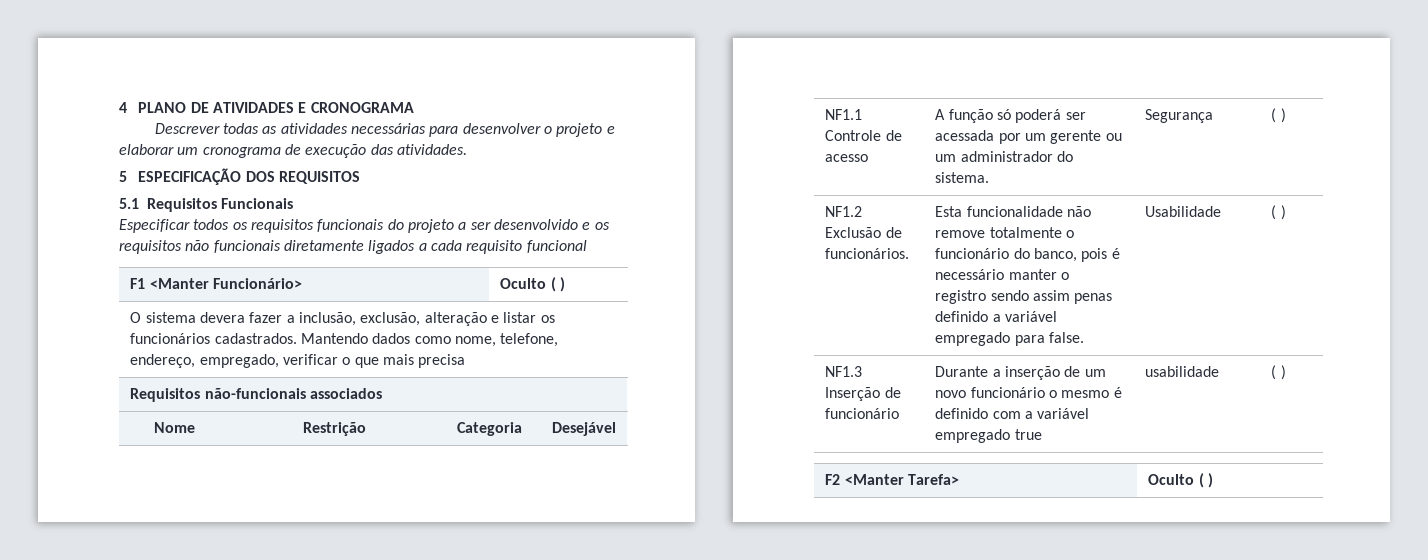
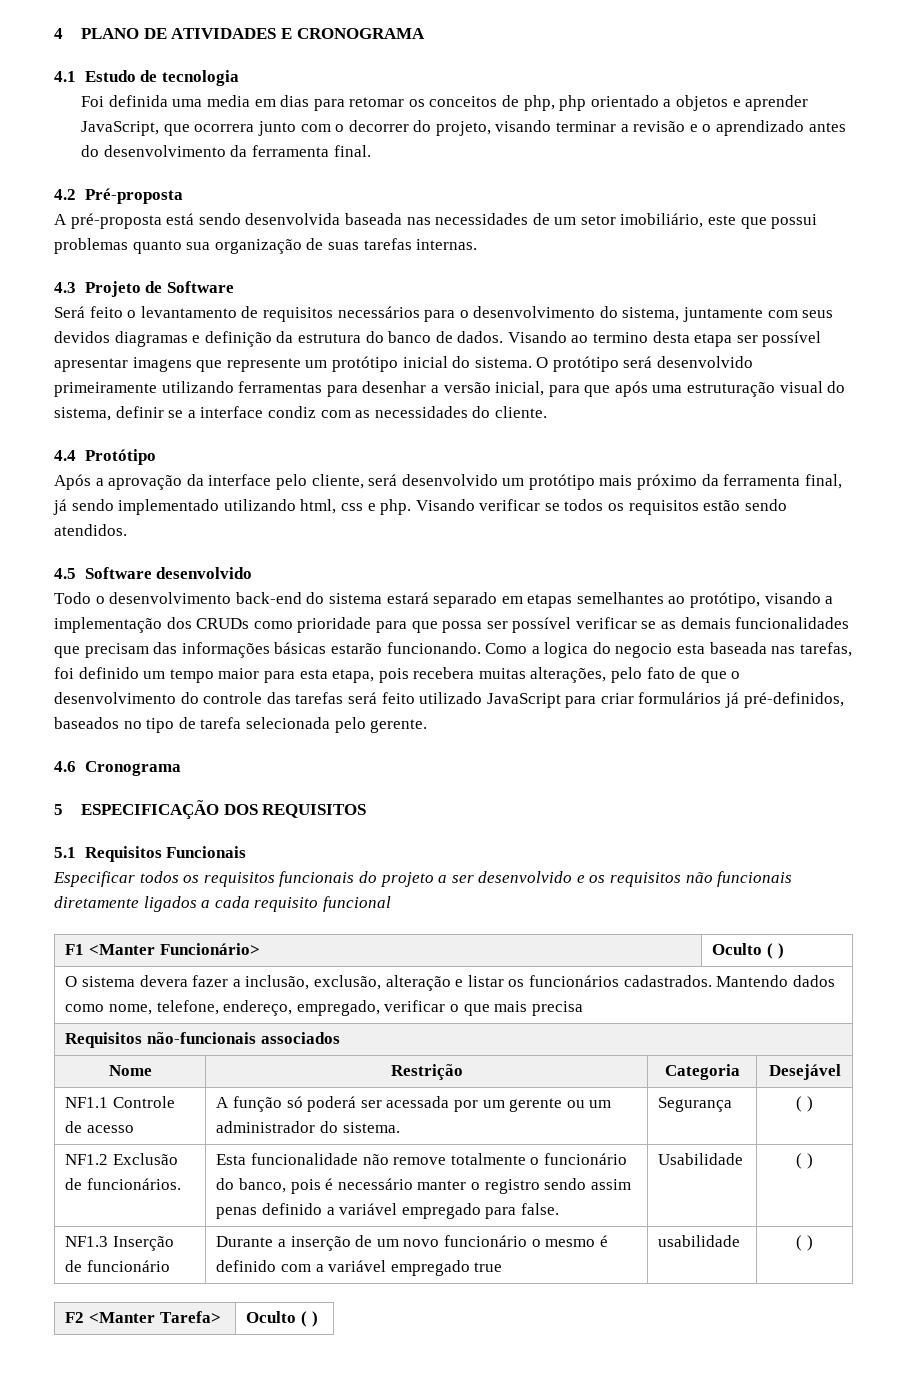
- Descrever todas as atividades necessárias para desenvolver o projeto e elaborar um cronograma de execução das atividades.
+ 4.1 Estudo de tecnologia
+ Foi definida uma media em dias para retomar os conceitos de php, php orientado a objetos e aprender JavaScript, que ocorrera junto com o decorrer do projeto, visando terminar a revisão e o aprendizado antes do desenvolvimento da ferramenta final.
+ 4.2 Pré-proposta
+ A pré-proposta está sendo desenvolvida baseada nas necessidades de um setor imobiliário, este que possui problemas quanto sua organização de suas tarefas internas.
+ 4.3 Projeto de Software
+ Será feito o levantamento de requisitos necessários para o desenvolvimento do sistema, juntamente com seus devidos diagramas e definição da estrutura do banco de dados. Visando ao termino desta etapa ser possível apresentar imagens que represente um protótipo inicial do sistema. O protótipo será desenvolvido primeiramente utilizando ferramentas para desenhar a versão inicial, para que após uma estruturação visual do sistema, definir se a interface condiz com as necessidades do cliente.
+ 4.4 Protótipo
+ Após a aprovação da interface pelo cliente, será desenvolvido um protótipo mais próximo da ferramenta final, já sendo implementado utilizando html, css e php. Visando verificar se todos os requisitos estão sendo atendidos.
+ 4.5 Software desenvolvido
+ Todo o desenvolvimento back-end do sistema estará separado em etapas semelhantes ao protótipo, visando a implementação dos CRUDs como prioridade para que possa ser possível verificar se as demais funcionalidades que precisam das informações básicas estarão funcionando. Como a logica do negocio esta baseada nas tarefas, foi definido um tempo maior para esta etapa, pois recebera muitas alterações, pelo fato de que o desenvolvimento do controle das tarefas será feito utilizado JavaScript para criar formulários já pré-definidos, baseados no tipo de tarefa selecionada pelo gerente.
+ 4.6 Cronograma

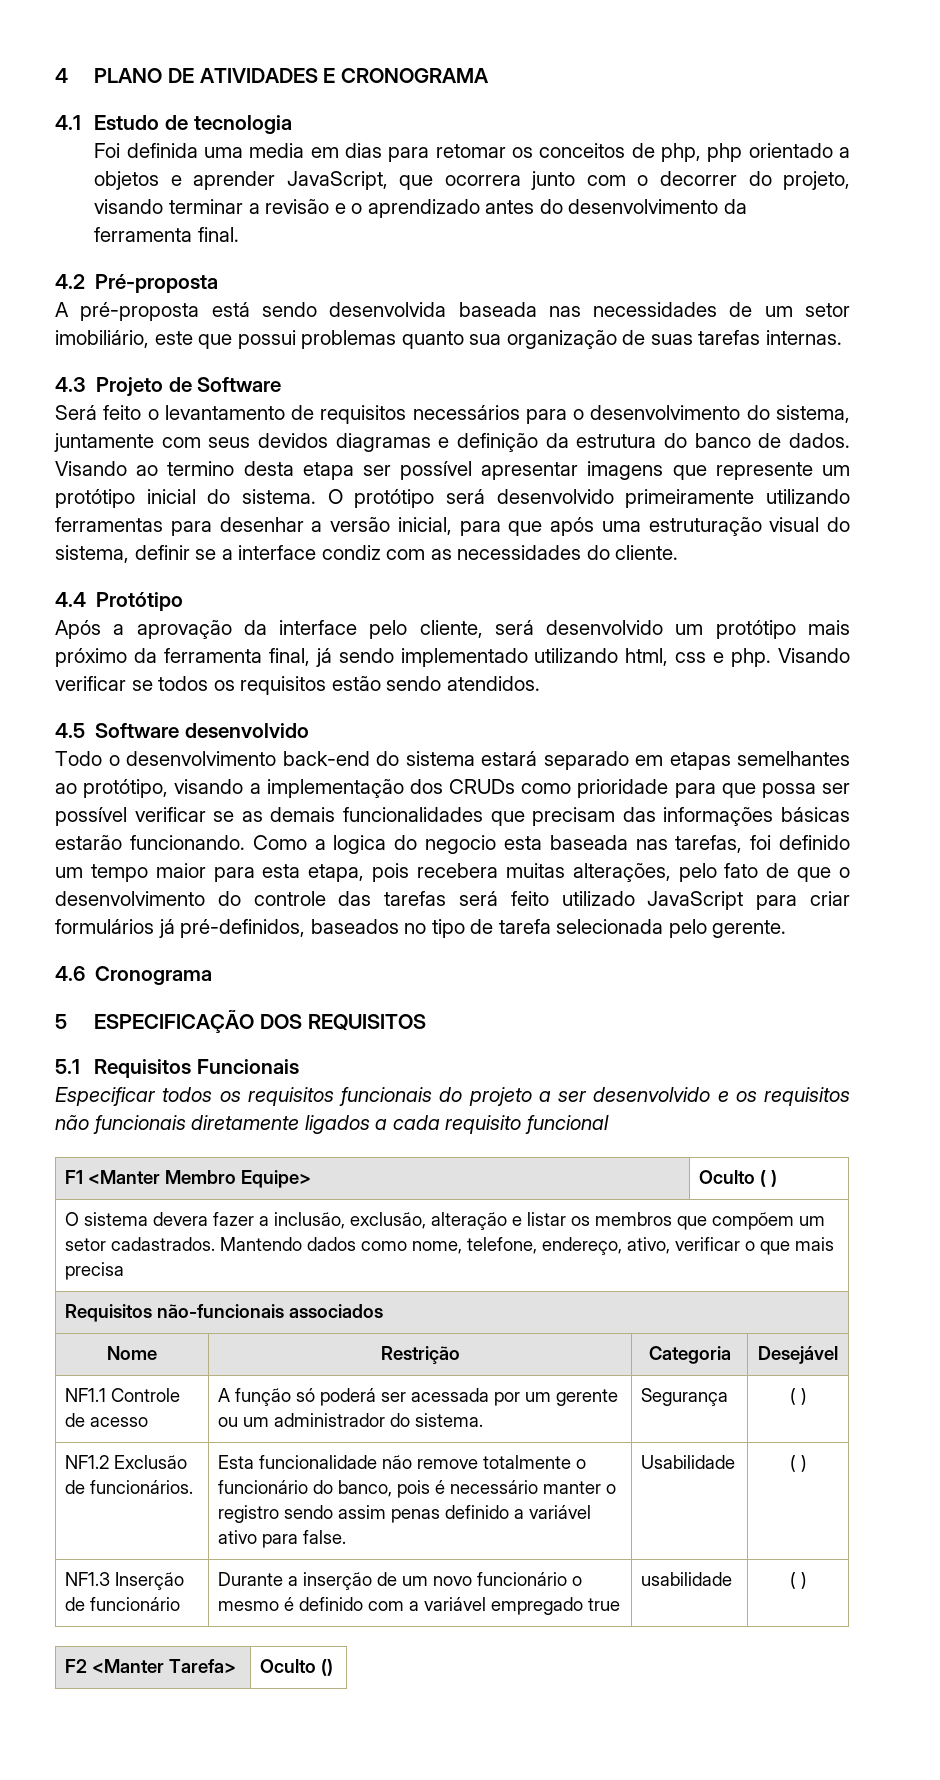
- F1 <Manter Funcionário> | Oculto ( )
+ F1 <Manter Membro Equipe> | Oculto ( )
- O sistema devera fazer a inclusão, exclusão, alteração e listar os funcionários cadastrados. Mantendo dados como nome, telefone, endereço, empregado, verificar o que mais precisa
+ O sistema devera fazer a inclusão, exclusão, alteração e listar os membros que compõem um setor cadastrados. Mantendo dados como nome, telefone, endereço, ativo, verificar o que mais precisa
- NF1.2 Exclusão de funcionários. | Esta funcionalidade não remove totalmente o funcionário do banco, pois é necessário manter o registro sendo assim penas definido a variável empregado para false. | Usabilidade | ( )
+ NF1.2 Exclusão de funcionários. | Esta funcionalidade não remove totalmente o funcionário do banco, pois é necessário manter o registro sendo assim penas definido a variável ativo para false. | Usabilidade | ( )
- F2 <Manter Tarefa> | Oculto ( )
+ F2 <Manter Tarefa> | Oculto ()

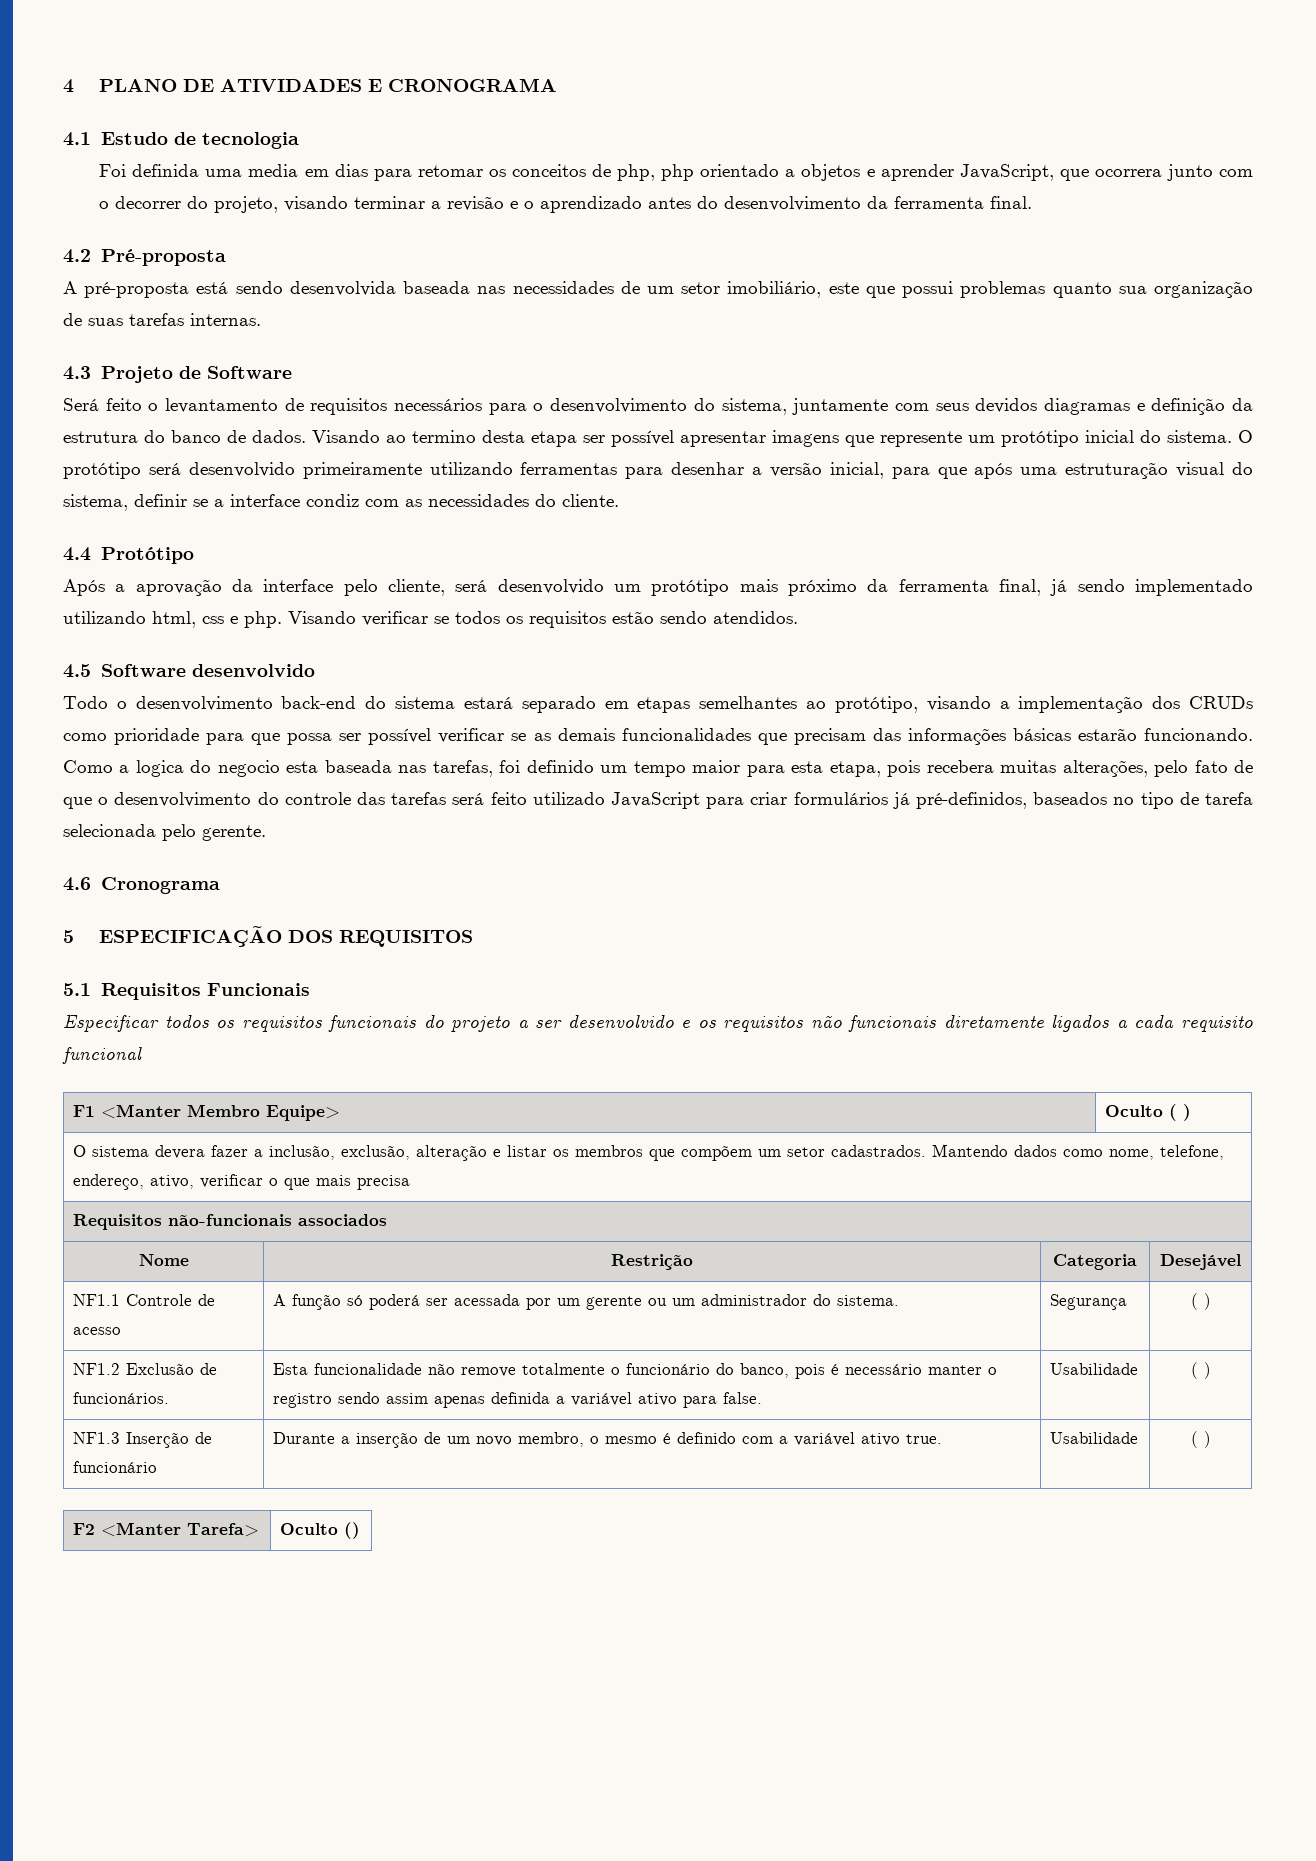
- NF1.2 Exclusão de funcionários. | Esta funcionalidade não remove totalmente o funcionário do banco, pois é necessário manter o registro sendo assim penas definido a variável ativo para false. | Usabilidade | ( )
+ NF1.2 Exclusão de funcionários. | Esta funcionalidade não remove totalmente o funcionário do banco, pois é necessário manter o registro sendo assim apenas definida a variável ativo para false. | Usabilidade | ( )
- NF1.3 Inserção de funcionário | Durante a inserção de um novo funcionário o mesmo é definido com a variável empregado true | usabilidade | ( )
+ NF1.3 Inserção de funcionário | Durante a inserção de um novo membro, o mesmo é definido com a variável ativo true. | Usabilidade | ( )

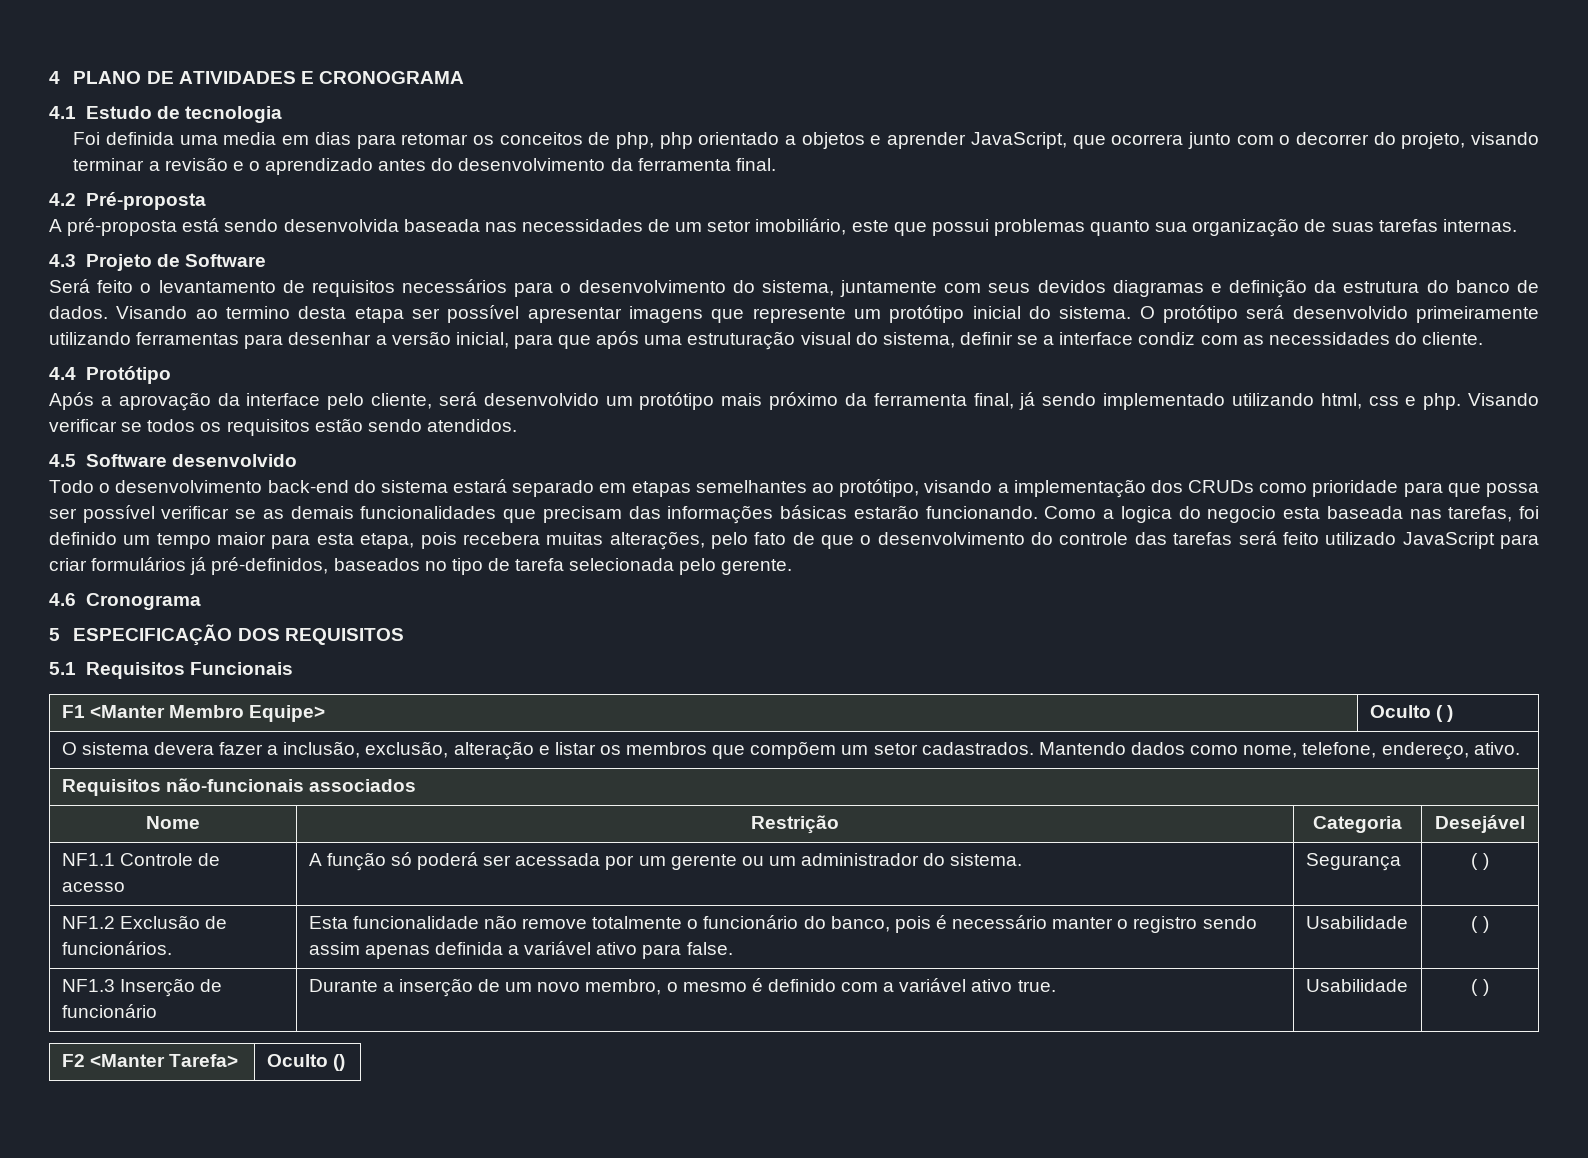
- Especificar todos os requisitos funcionais do projeto a ser desenvolvido e os requisitos não funcionais diretamente ligados a cada requisito funcional
- O sistema devera fazer a inclusão, exclusão, alteração e listar os membros que compõem um setor cadastrados. Mantendo dados como nome, telefone, endereço, ativo, verificar o que mais precisa
+ O sistema devera fazer a inclusão, exclusão, alteração e listar os membros que compõem um setor cadastrados. Mantendo dados como nome, telefone, endereço, ativo.

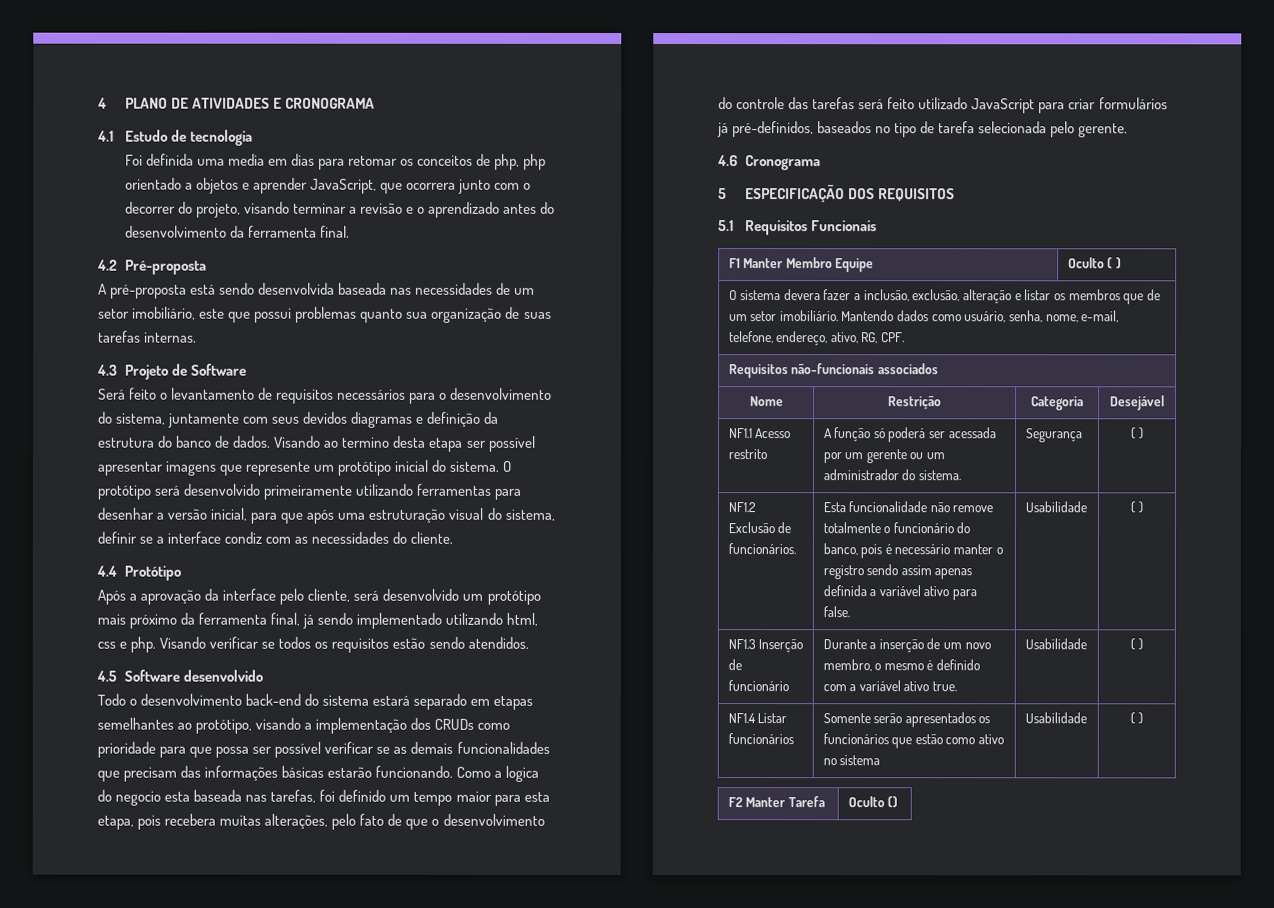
- F1 <Manter Membro Equipe> | Oculto ( )
+ F1 Manter Membro Equipe | Oculto ( )
- O sistema devera fazer a inclusão, exclusão, alteração e listar os membros que compõem um setor cadastrados. Mantendo dados como nome, telefone, endereço, ativo.
+ O sistema devera fazer a inclusão, exclusão, alteração e listar os membros que de um setor imobiliário. Mantendo dados como usuário, senha, nome, e-mail, telefone, endereço, ativo, RG, CPF.
- NF1.1 Controle de acesso | A função só poderá ser acessada por um gerente ou um administrador do sistema. | Segurança | ( )
+ NF1.1 Acesso restrito | A função só poderá ser acessada por um gerente ou um administrador do sistema. | Segurança | ( )
+ NF1.4 Listar funcionários | Somente serão apresentados os funcionários que estão como ativo no sistema | Usabilidade | ( )
- F2 <Manter Tarefa> | Oculto ()
+ F2 Manter Tarefa | Oculto ()

